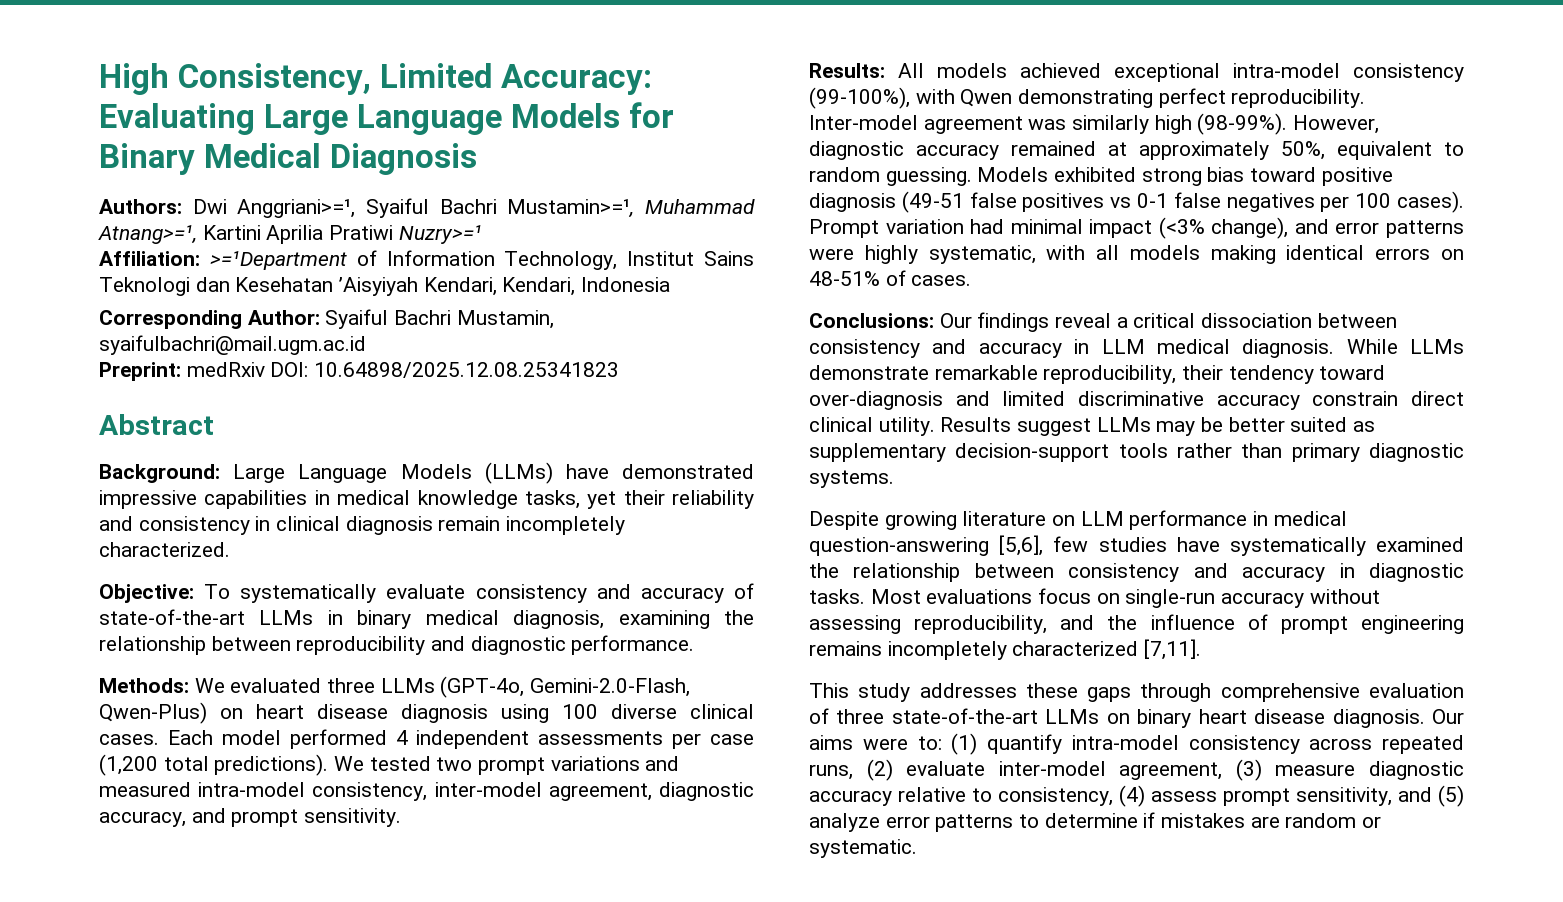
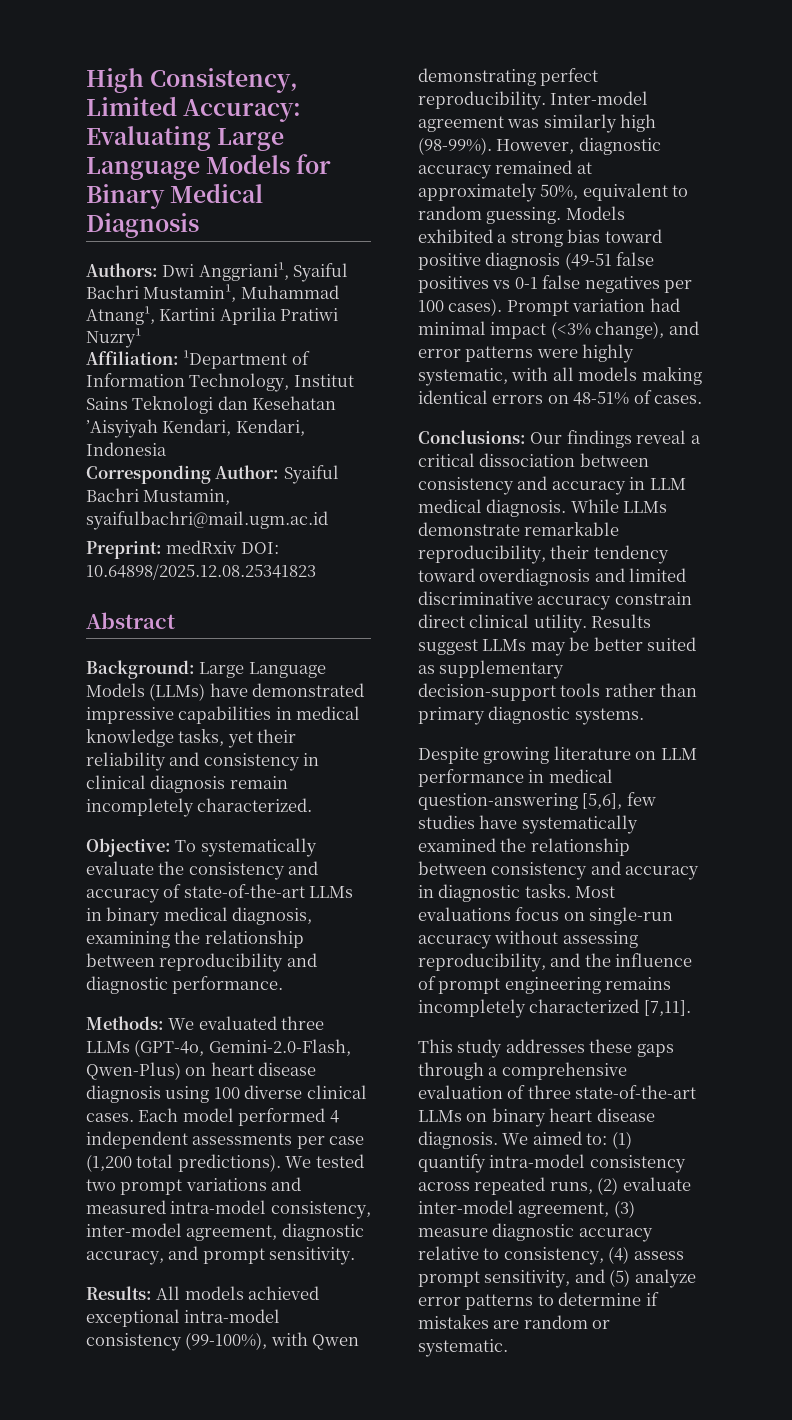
- Authors: Dwi Anggriani>=¹, Syaiful Bachri Mustamin>=¹, Muhammad Atnang>=¹, Kartini Aprilia Pratiwi Nuzry>=¹
+ Authors: Dwi Anggriani¹, Syaiful Bachri Mustamin¹, Muhammad Atnang¹, Kartini Aprilia Pratiwi Nuzry¹
- Affiliation: >=¹Department of Information Technology, Institut Sains Teknologi dan Kesehatan ’Aisyiyah Kendari, Kendari, Indonesia
+ Affiliation: ¹Department of Information Technology, Institut Sains Teknologi dan Kesehatan ’Aisyiyah Kendari, Kendari, Indonesia
- Objective: To systematically evaluate consistency and accuracy of state-of-the-art LLMs in binary medical diagnosis, examining the relationship between reproducibility and diagnostic performance.
+ Objective: To systematically evaluate the consistency and accuracy of state-of-the-art LLMs in binary medical diagnosis, examining the relationship between reproducibility and diagnostic performance.
- Models exhibited strong bias toward positive diagnosis (49-51 false positives vs 0-1 false negatives per 100 cases).
+ Models exhibited a strong bias toward positive diagnosis (49-51 false positives vs 0-1 false negatives per 100 cases).
- While LLMs demonstrate remarkable reproducibility, their tendency toward over-diagnosis and limited discriminative accuracy constrain direct clinical utility.
+ While LLMs demonstrate remarkable reproducibility, their tendency toward overdiagnosis and limited discriminative accuracy constrain direct clinical utility.
- This study addresses these gaps through comprehensive evaluation of three state-of-the-art LLMs on binary heart disease diagnosis.
+ This study addresses these gaps through a comprehensive evaluation of three state-of-the-art LLMs on binary heart disease diagnosis.
- Our aims were to: (1) quantify intra-model consistency across repeated runs, (2) evaluate inter-model agreement, (3) measure diagnostic accuracy relative to consistency, (4) assess prompt sensitivity, and (5) analyze error patterns to determine if mistakes are random or systematic.
+ We aimed to: (1) quantify intra-model consistency across repeated runs, (2) evaluate inter-model agreement, (3) measure diagnostic accuracy relative to consistency, (4) assess prompt sensitivity, and (5) analyze error patterns to determine if mistakes are random or systematic.

